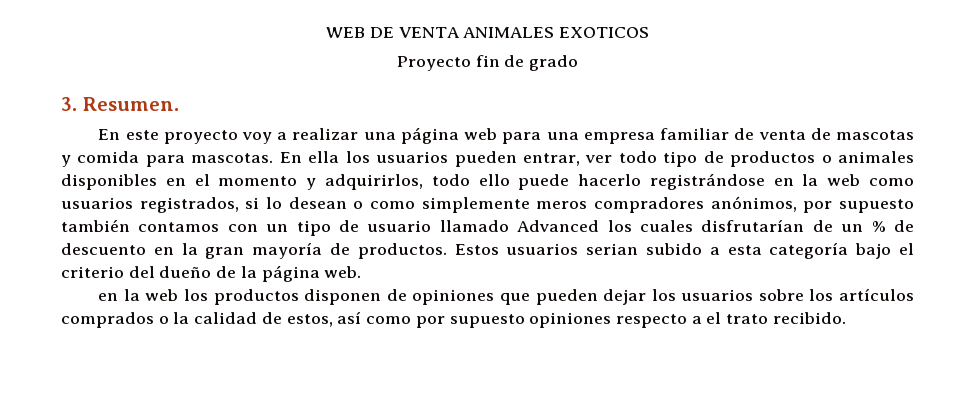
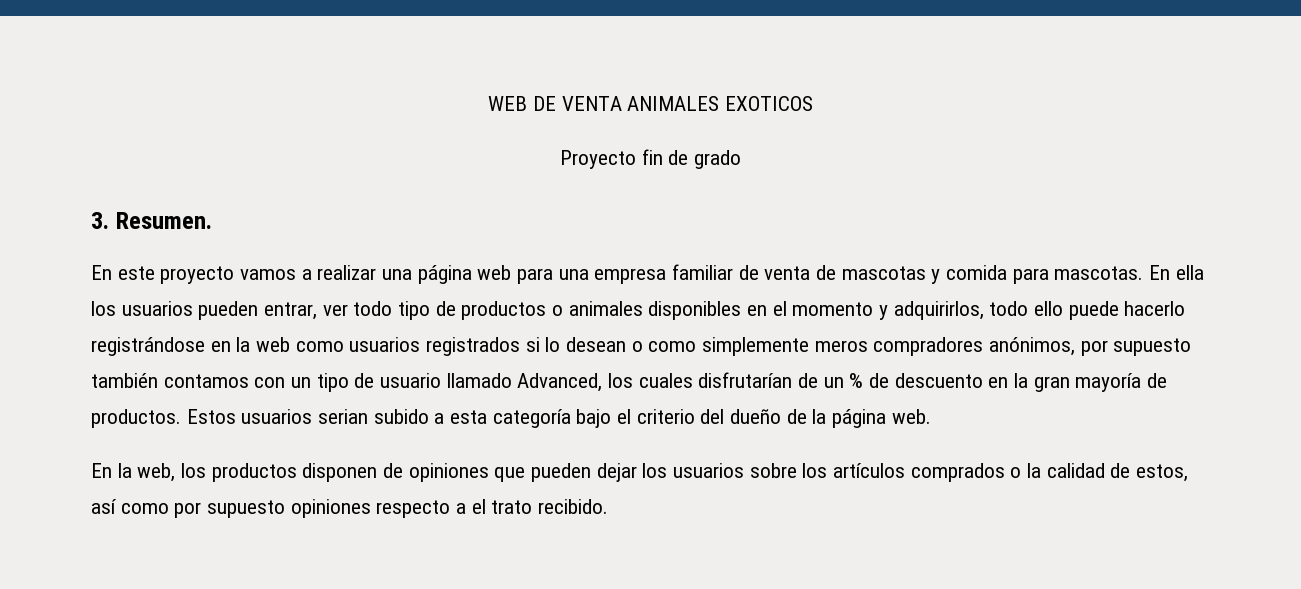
- En este proyecto voy a realizar una página web para una empresa familiar de venta de mascotas y comida para mascotas.
+ En este proyecto vamos a realizar una página web para una empresa familiar de venta de mascotas y comida para mascotas.
- En ella los usuarios pueden entrar, ver todo tipo de productos o animales disponibles en el momento y adquirirlos, todo ello puede hacerlo registrándose en la web como usuarios registrados, si lo desean o como simplemente meros compradores anónimos, por supuesto también contamos con un tipo de usuario llamado Advanced los cuales disfrutarían de un % de descuento en la gran mayoría de productos.
+ En ella los usuarios pueden entrar, ver todo tipo de productos o animales disponibles en el momento y adquirirlos, todo ello puede hacerlo registrándose en la web como usuarios registrados si lo desean o como simplemente meros compradores anónimos, por supuesto también contamos con un tipo de usuario llamado Advanced, los cuales disfrutarían de un % de descuento en la gran mayoría de productos.
- en la web los productos disponen de opiniones que pueden dejar los usuarios sobre los artículos comprados o la calidad de estos, así como por supuesto opiniones respecto a el trato recibido.
+ En la web, los productos disponen de opiniones que pueden dejar los usuarios sobre los artículos comprados o la calidad de estos, así como por supuesto opiniones respecto a el trato recibido.

